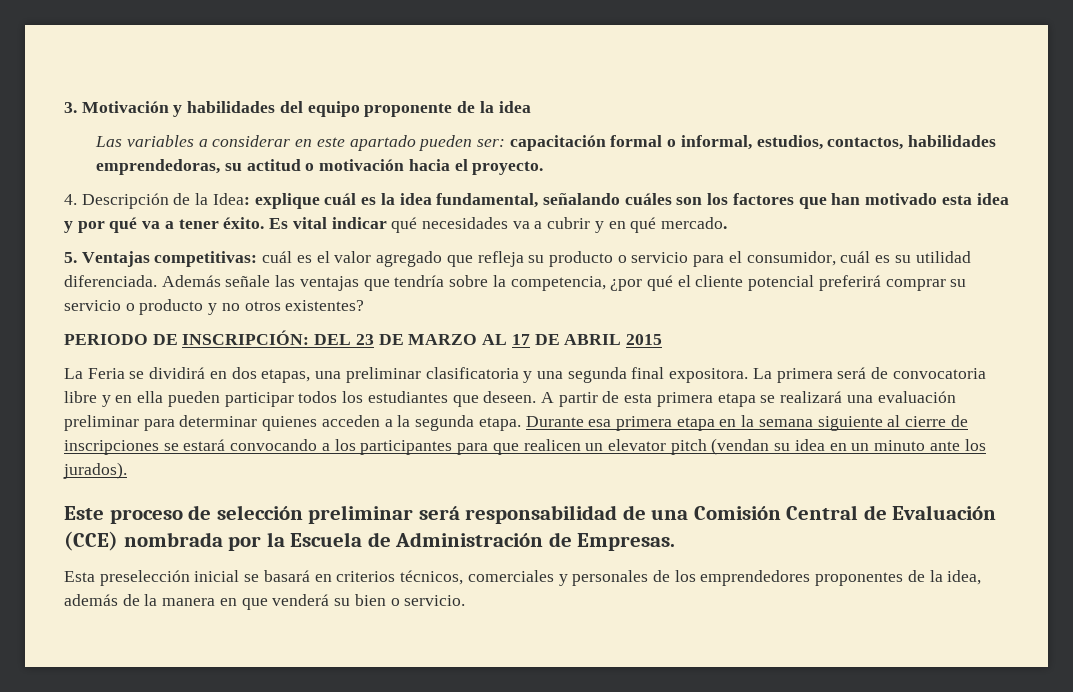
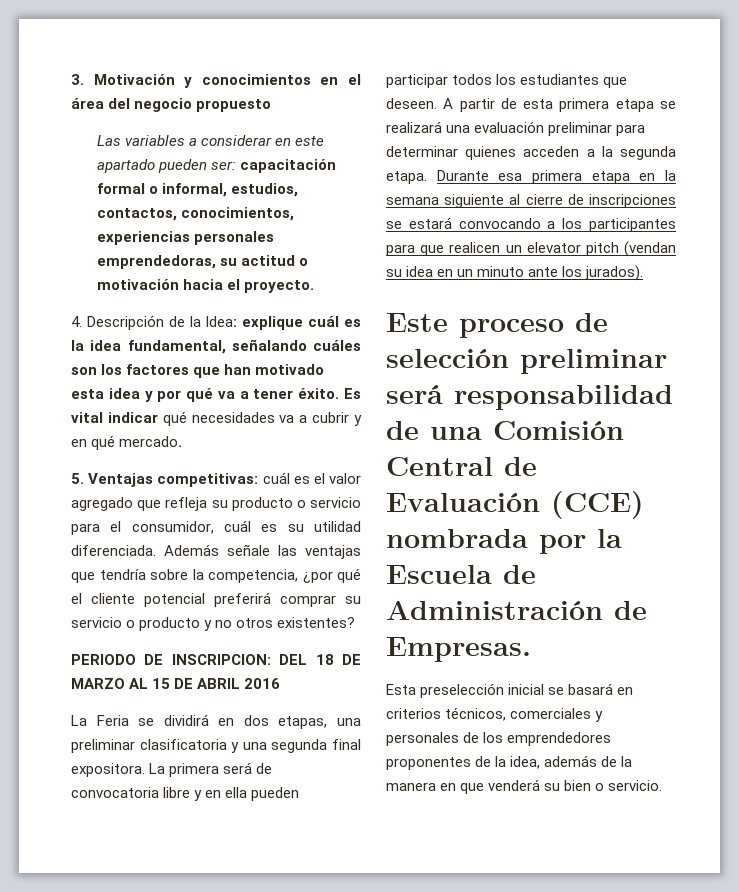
- 3. Motivación y habilidades del equipo proponente de la idea
+ 3. Motivación y conocimientos en el área del negocio propuesto
- Las variables a considerar en este apartado pueden ser: capacitación formal o informal, estudios, contactos, habilidades emprendedoras, su actitud o motivación hacia el proyecto.
+ Las variables a considerar en este apartado pueden ser: capacitación formal o informal, estudios, contactos, conocimientos, experiencias personales emprendedoras, su actitud o motivación hacia el proyecto.
- PERIODO DE INSCRIPCIÓN: DEL 23 DE MARZO AL 17 DE ABRIL 2015
+ PERIODO DE INSCRIPCION: DEL 18 DE MARZO AL 15 DE ABRIL 2016

